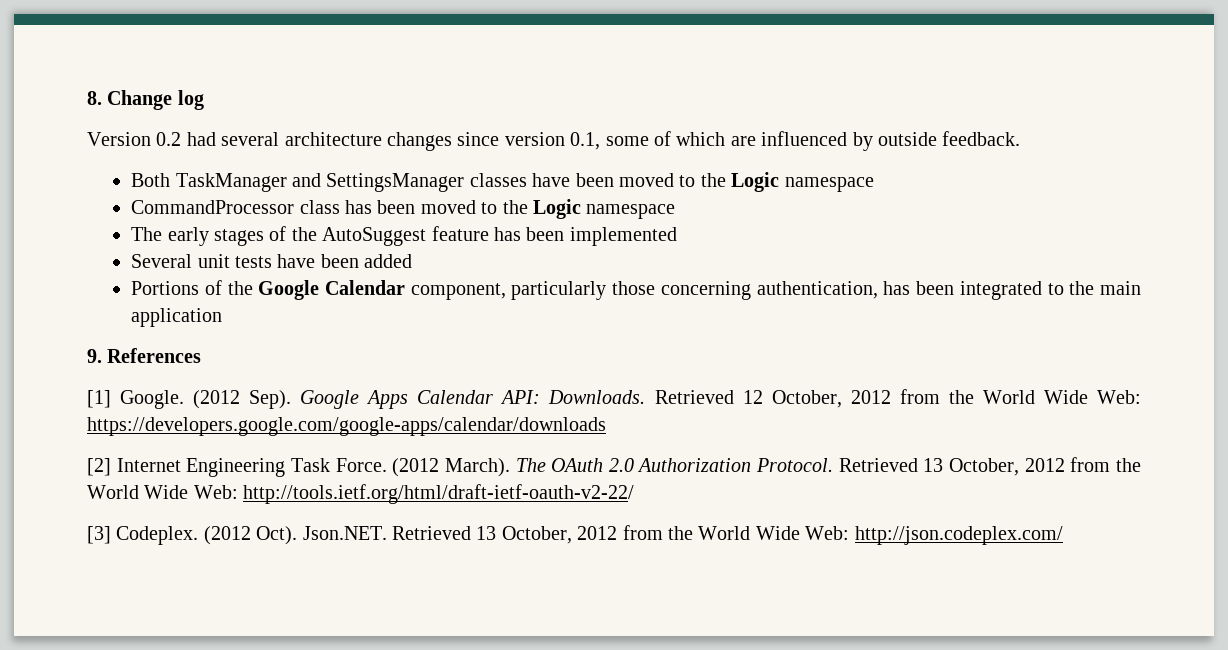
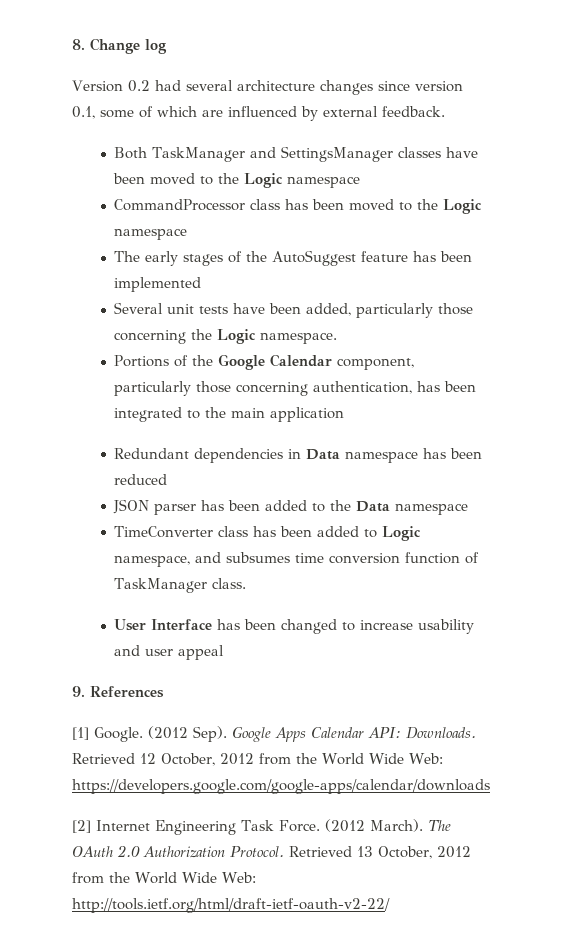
- Version 0.2 had several architecture changes since version 0.1, some of which are influenced by outside feedback.
+ Version 0.2 had several architecture changes since version 0.1, some of which are influenced by external feedback.
- Several unit tests have been added
+ Several unit tests have been added, particularly those concerning the Logic namespace.
+ Redundant dependencies in Data namespace has been reduced
+ JSON parser has been added to the Data namespace
+ TimeConverter class has been added to Logic namespace, and subsumes time conversion function of TaskManager class.
+ User Interface has been changed to increase usability and user appeal
- [3] Codeplex. (2012 Oct). Json.NET. Retrieved 13 October, 2012 from the World Wide Web: http://json.codeplex.com/

